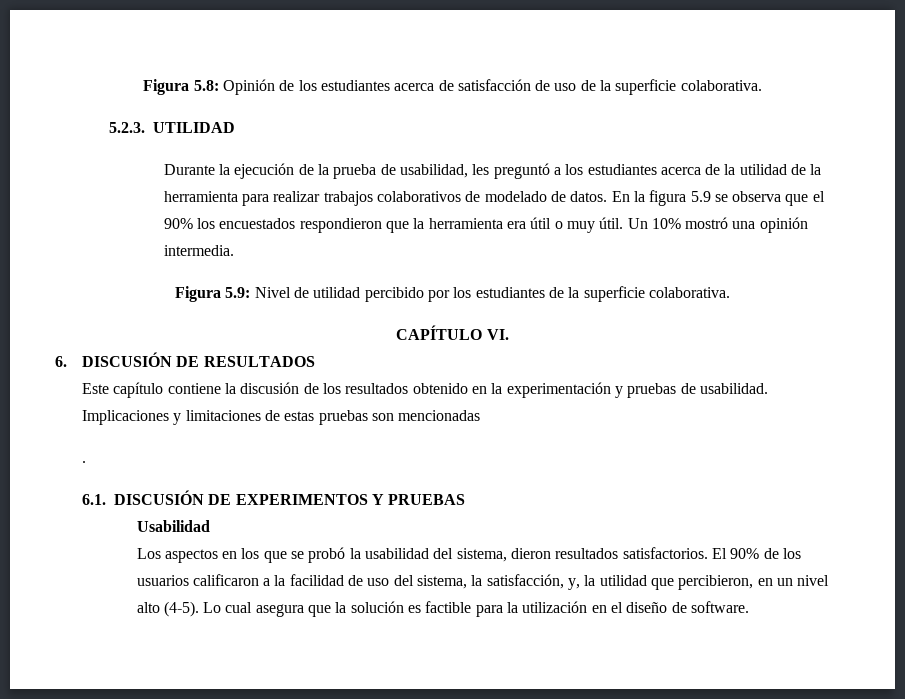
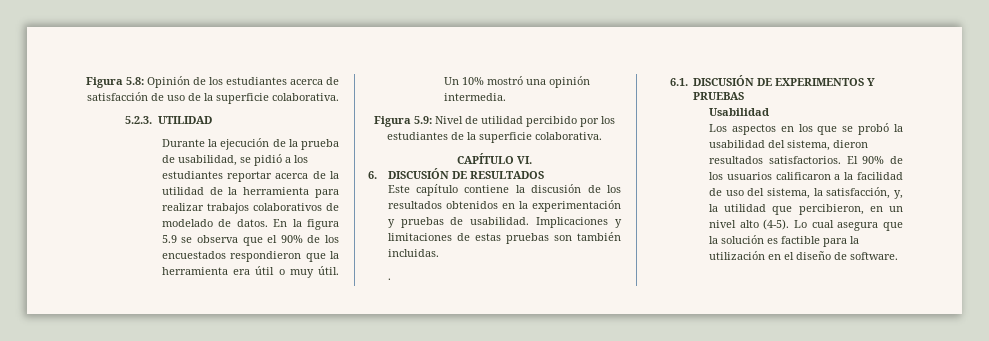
- Durante la ejecución de la prueba de usabilidad, les preguntó a los estudiantes acerca de la utilidad de la herramienta para realizar trabajos colaborativos de modelado de datos.
+ Durante la ejecución de la prueba de usabilidad, se pidió a los estudiantes reportar acerca de la utilidad de la herramienta para realizar trabajos colaborativos de modelado de datos.
- En la figura 5.9 se observa que el 90% los encuestados respondieron que la herramienta era útil o muy útil.
+ En la figura 5.9 se observa que el 90% de los encuestados respondieron que la herramienta era útil o muy útil.
- Este capítulo contiene la discusión de los resultados obtenido en la experimentación y pruebas de usabilidad.
+ Este capítulo contiene la discusión de los resultados obtenidos en la experimentación y pruebas de usabilidad.
- Implicaciones y limitaciones de estas pruebas son mencionadas
+ Implicaciones y limitaciones de estas pruebas son también incluidas.

